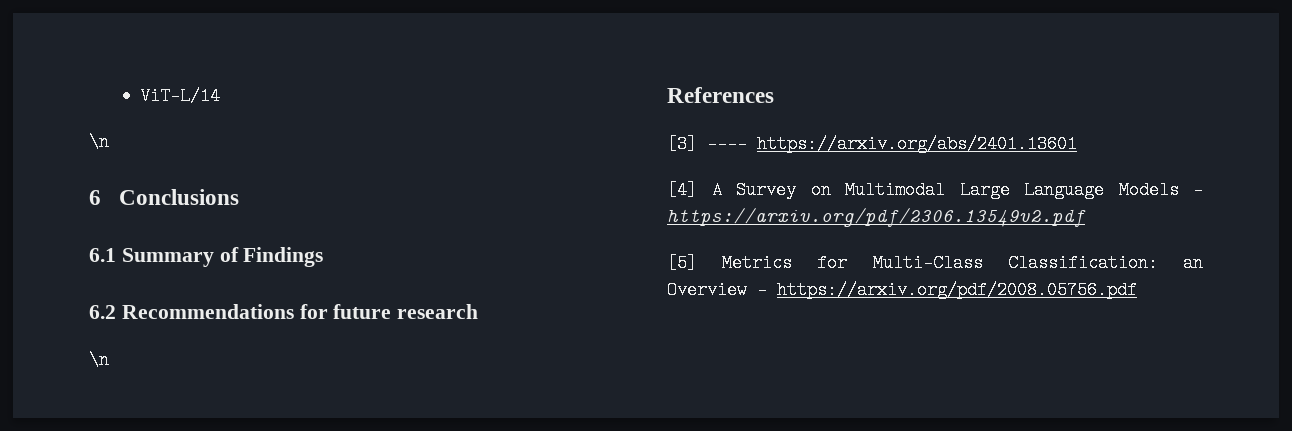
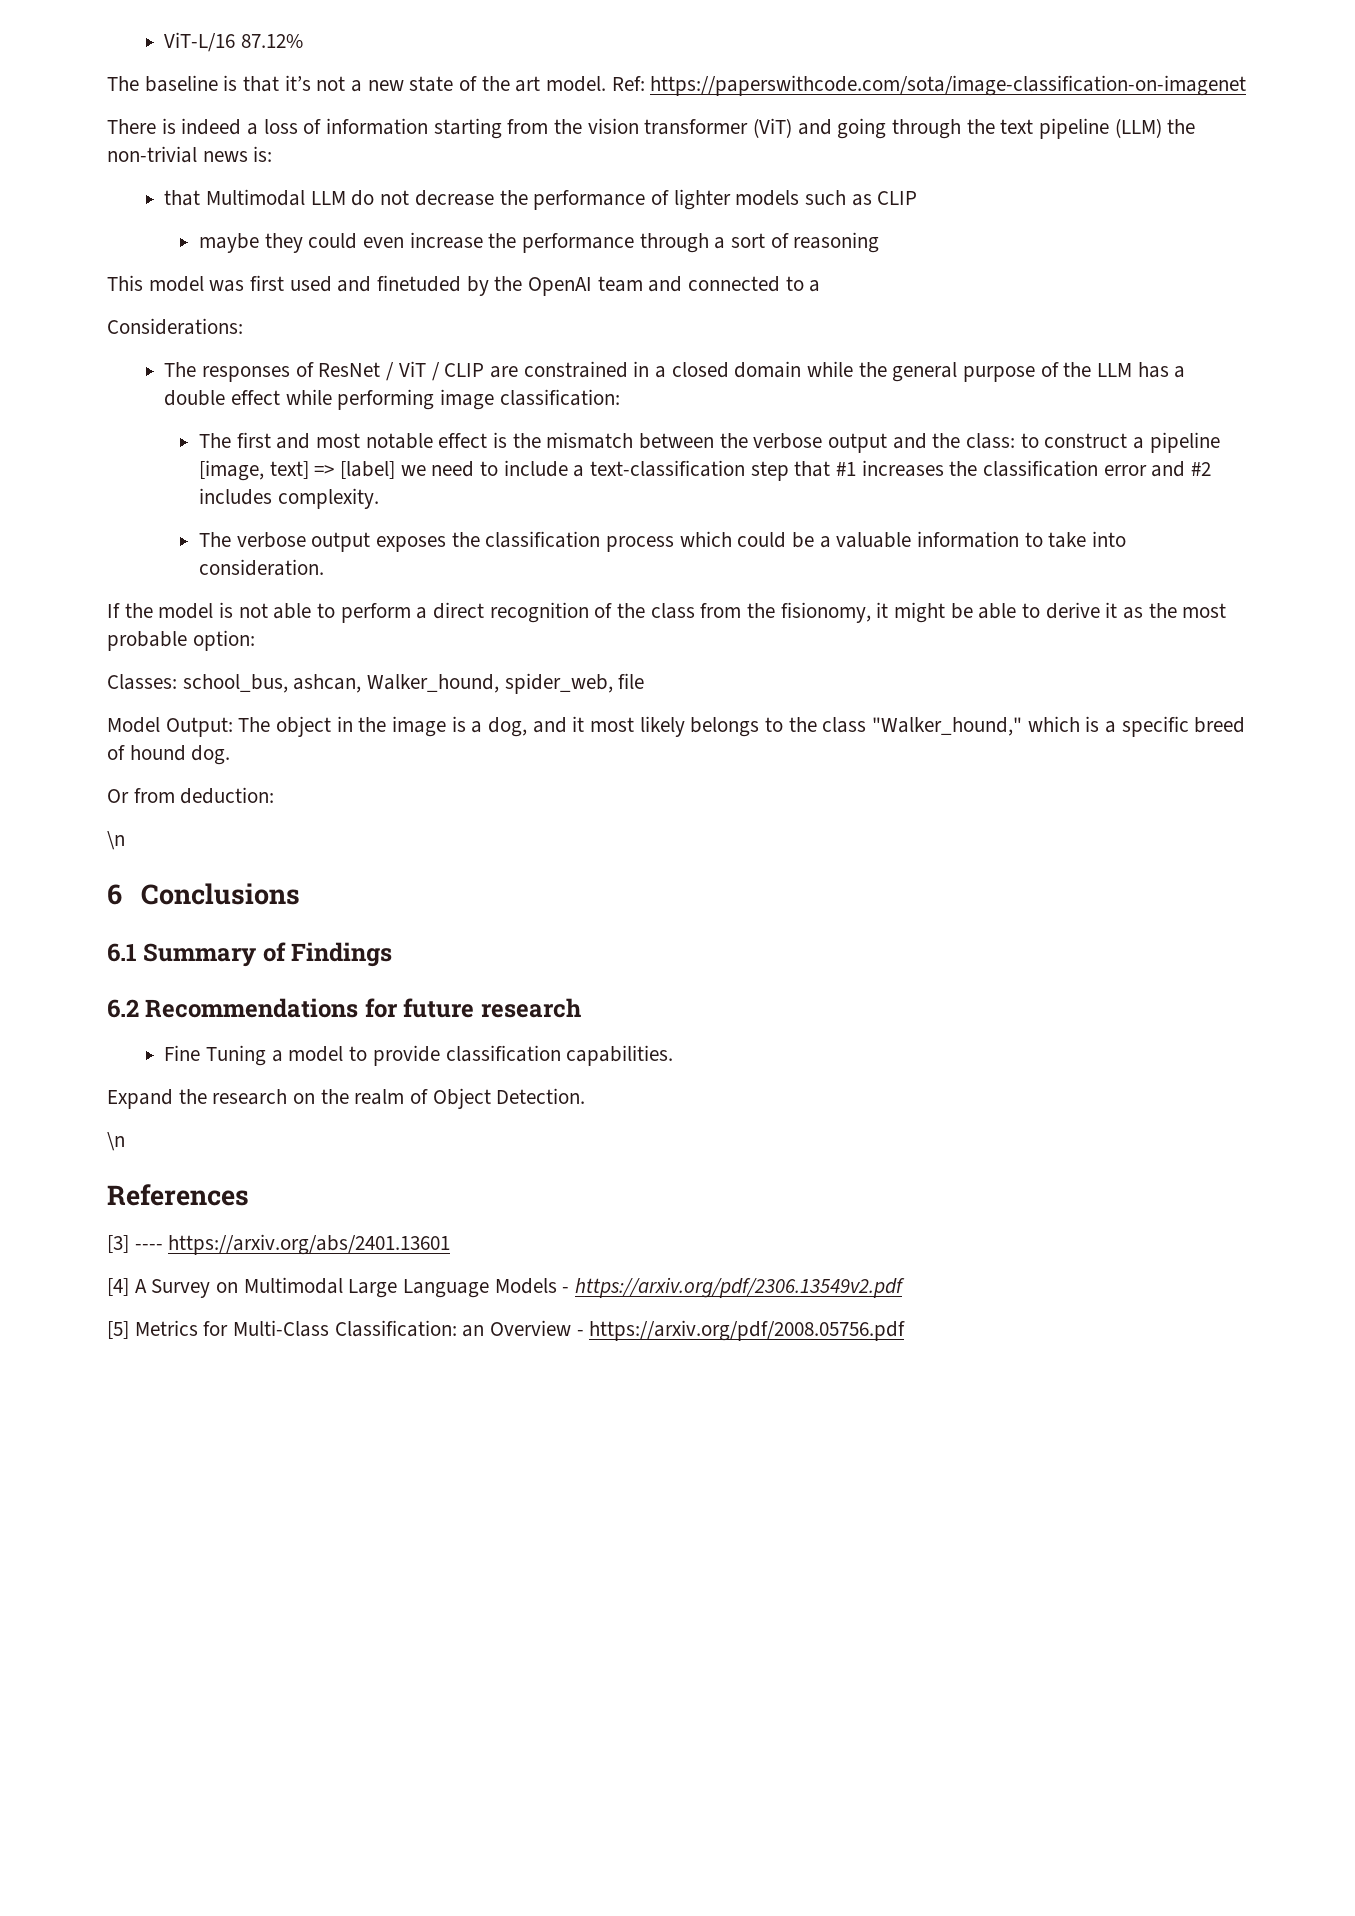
- ViT-L/14
+ ViT-L/16 87.12%
+ The baseline is that it’s not a new state of the art model. Ref: https://paperswithcode.com/sota/image-classification-on-imagenet
+ There is indeed a loss of information starting from the vision transformer (ViT) and going through the text pipeline (LLM) the non-trivial news is:
+ that Multimodal LLM do not decrease the performance of lighter models such as CLIP
+ maybe they could even increase the performance through a sort of reasoning
+ This model was first used and finetuded by the OpenAI team and connected to a
+ Considerations:
+ The responses of ResNet / ViT / CLIP are constrained in a closed domain while the general purpose of the LLM has a double effect while performing image classification:
+ The first and most notable effect is the mismatch between the verbose output and the class: to construct a pipeline [image, text] => [label] we need to include a text-classification step that #1 increases the classification error and #2 includes complexity.
+ The verbose output exposes the classification process which could be a valuable information to take into consideration.
+ If the model is not able to perform a direct recognition of the class from the fisionomy, it might be able to derive it as the most probable option:
+ Classes: school_bus, ashcan, Walker_hound, spider_web, file
+ Model Output: The object in the image is a dog, and it most likely belongs to the class "Walker_hound," which is a specific breed of hound dog.
+ Or from deduction:
+ Fine Tuning a model to provide classification capabilities.
+ Expand the research on the realm of Object Detection.

